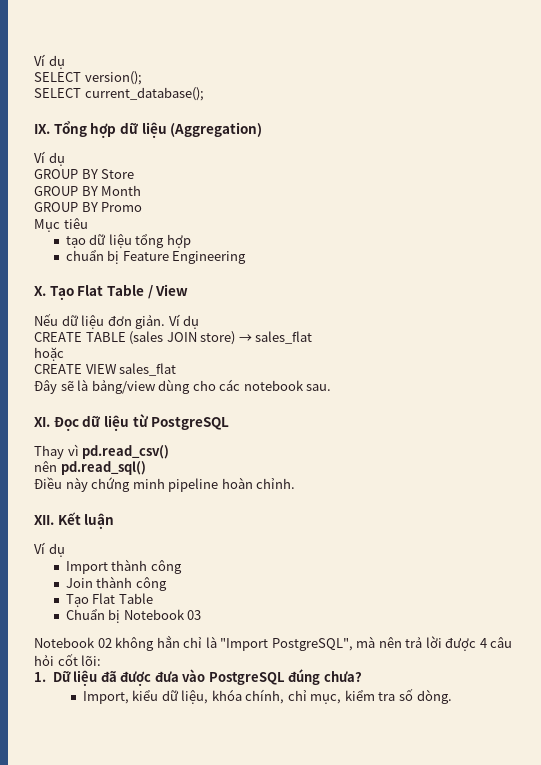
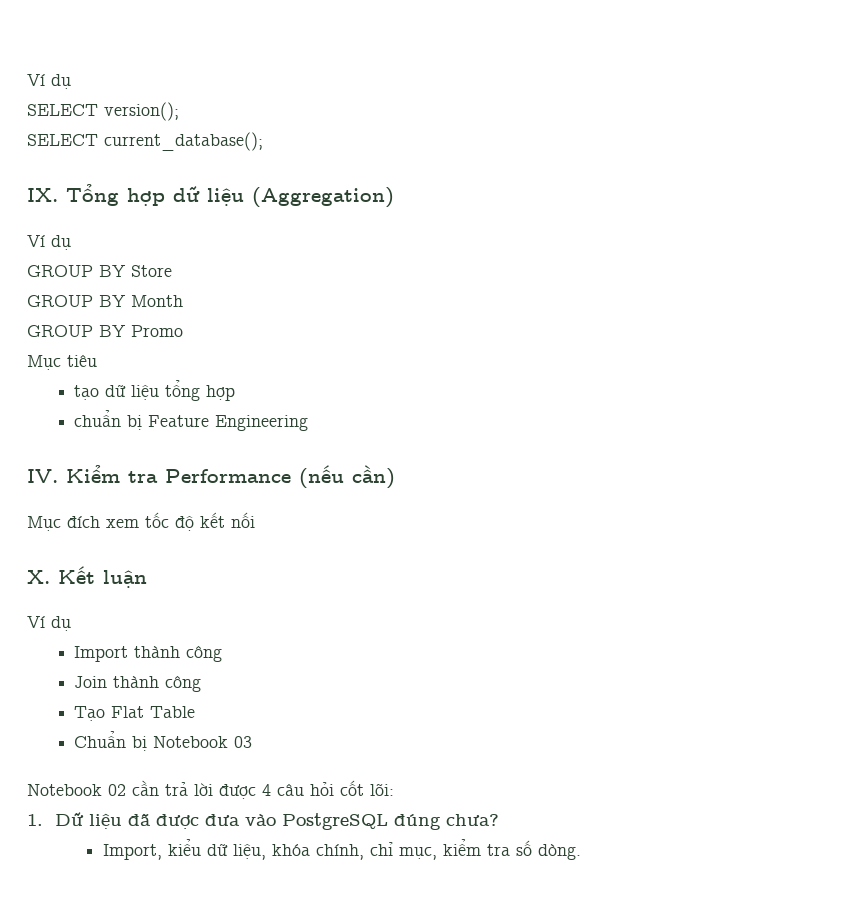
- X. Tạo Flat Table / View
- Nếu dữ liệu đơn giản. Ví dụ
- CREATE TABLE (sales JOIN store) → sales_flat
- hoặc
- CREATE VIEW sales_flat
- Đây sẽ là bảng/view dùng cho các notebook sau.
- XI. Đọc dữ liệu từ PostgreSQL
- Thay vì pd.read_csv()
- nên pd.read_sql()
- Điều này chứng minh pipeline hoàn chỉnh.
- XII. Kết luận
+ IV. Kiểm tra Performance (nếu cần)
+ Mục đích xem tốc độ kết nối
+ X. Kết luận
- Notebook 02 không hẳn chỉ là "Import PostgreSQL", mà nên trả lời được 4 câu hỏi cốt lõi:
+ Notebook 02 cần trả lời được 4 câu hỏi cốt lõi:

